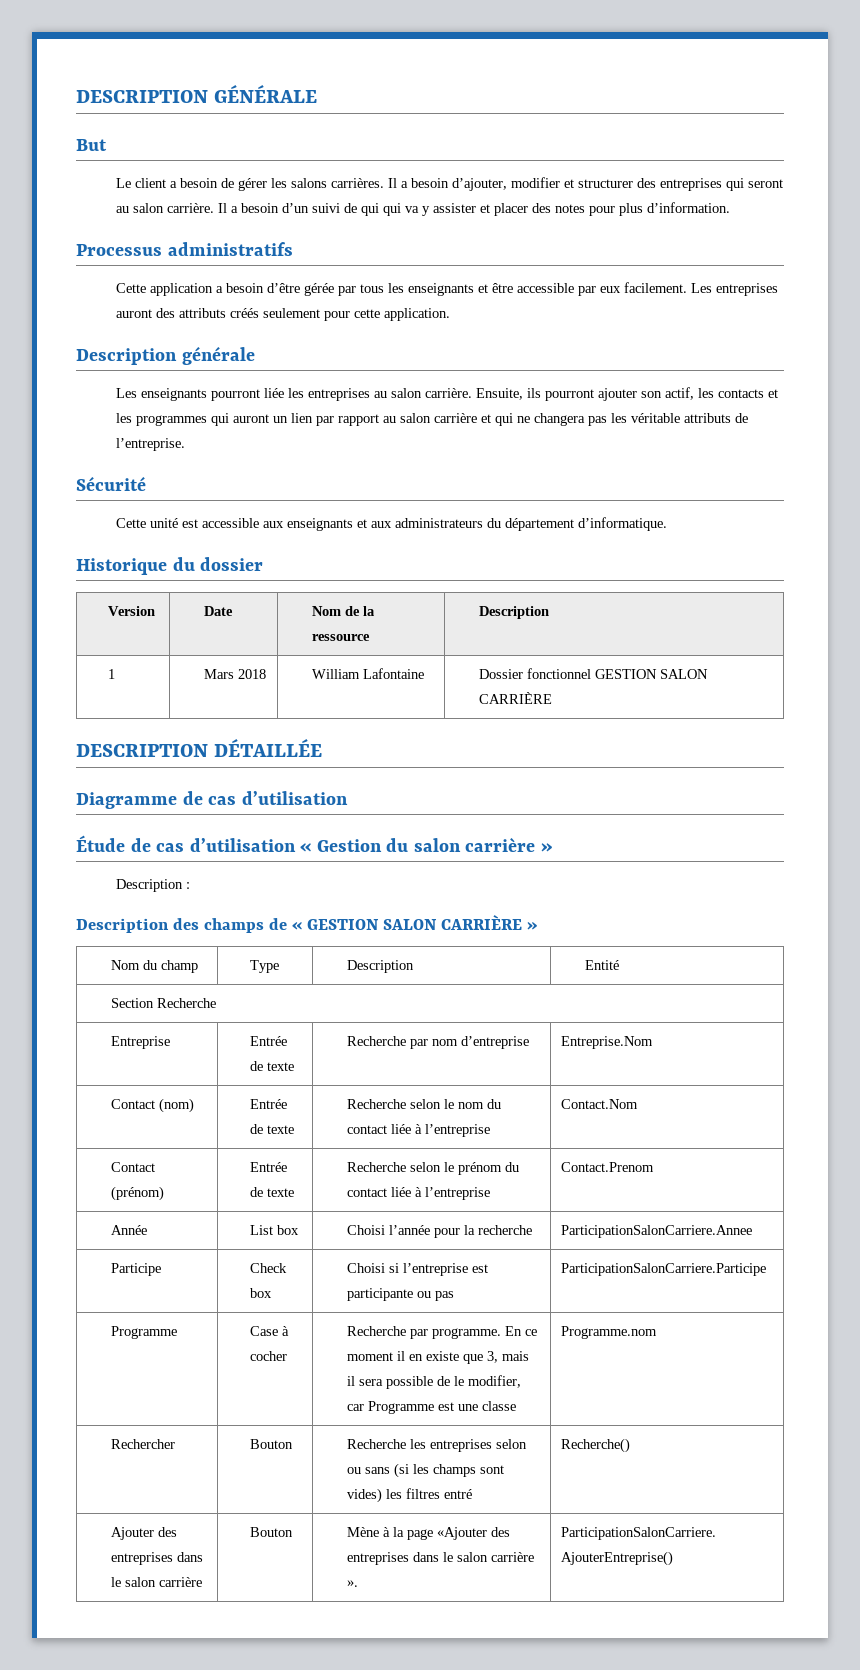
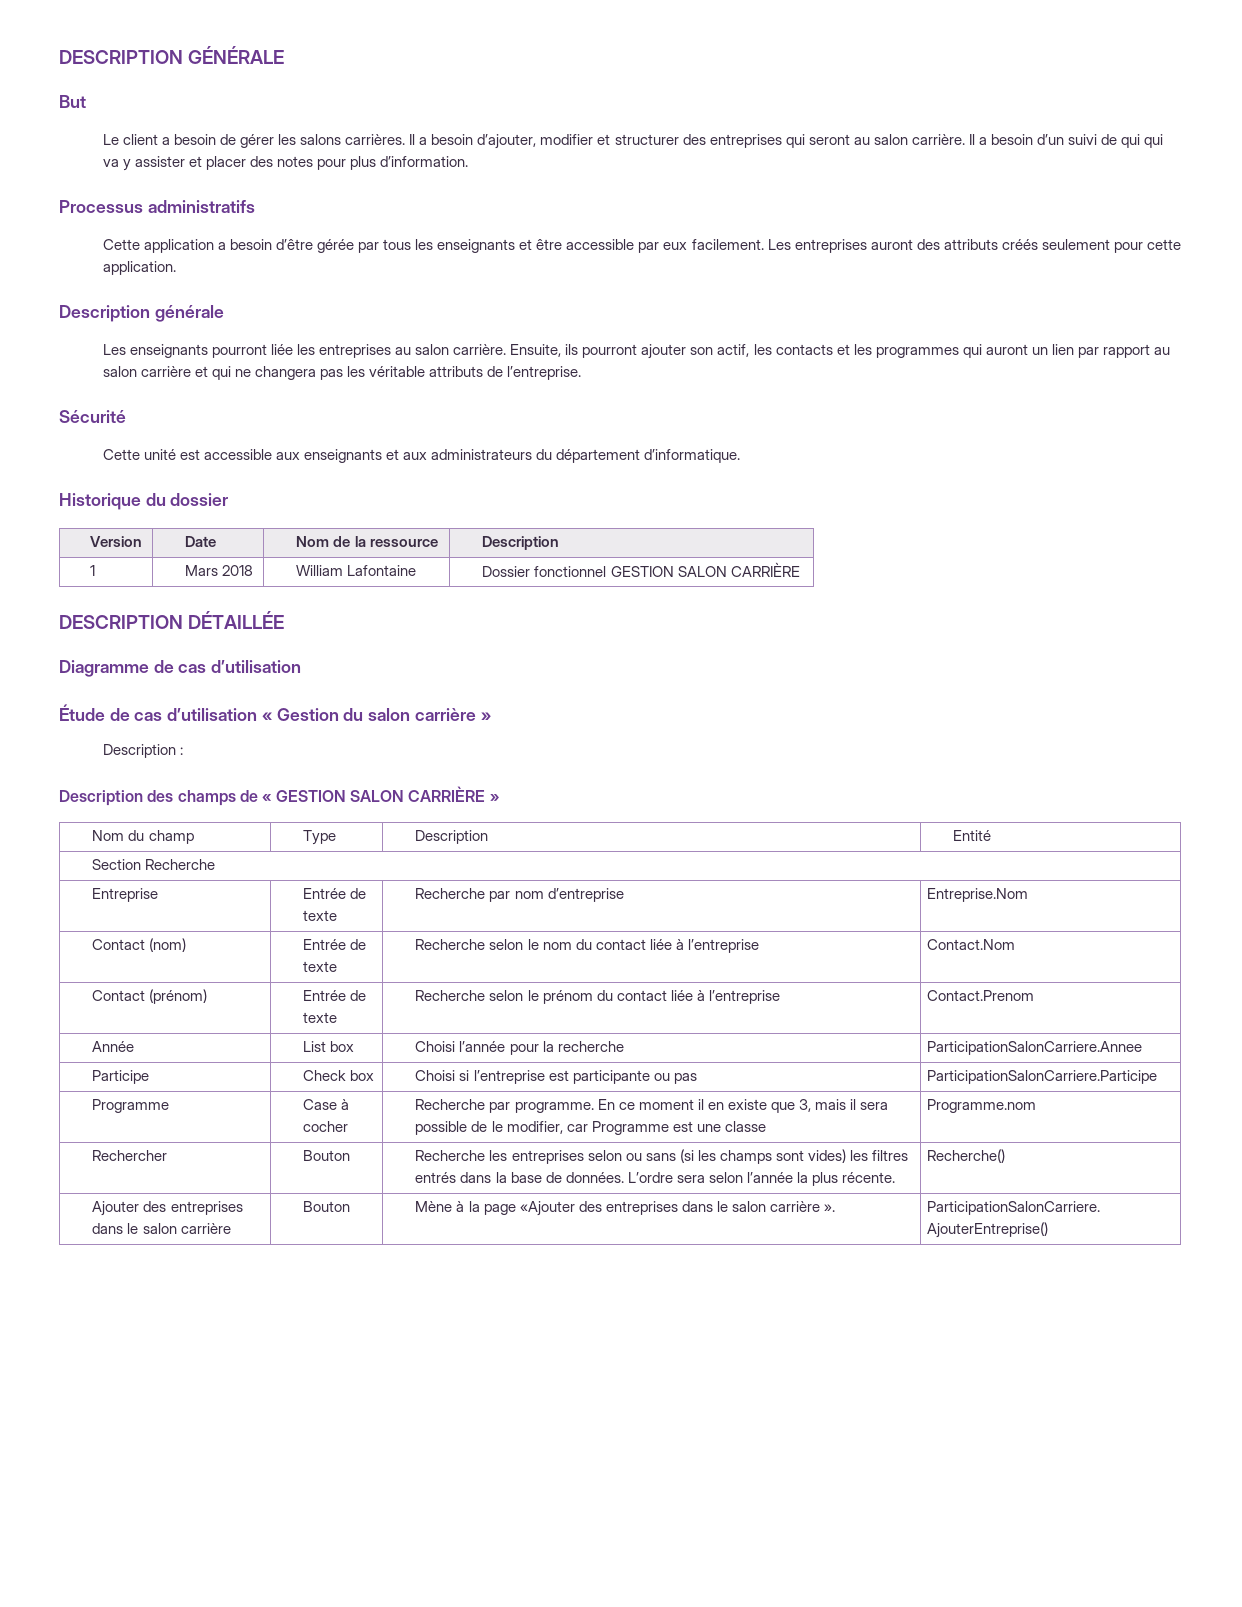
- Rechercher | Bouton | Recherche les entreprises selon ou sans (si les champs sont vides) les filtres entré | Recherche()
+ Rechercher | Bouton | Recherche les entreprises selon ou sans (si les champs sont vides) les filtres entrés dans la base de données. L’ordre sera selon l’année la plus récente. | Recherche()

